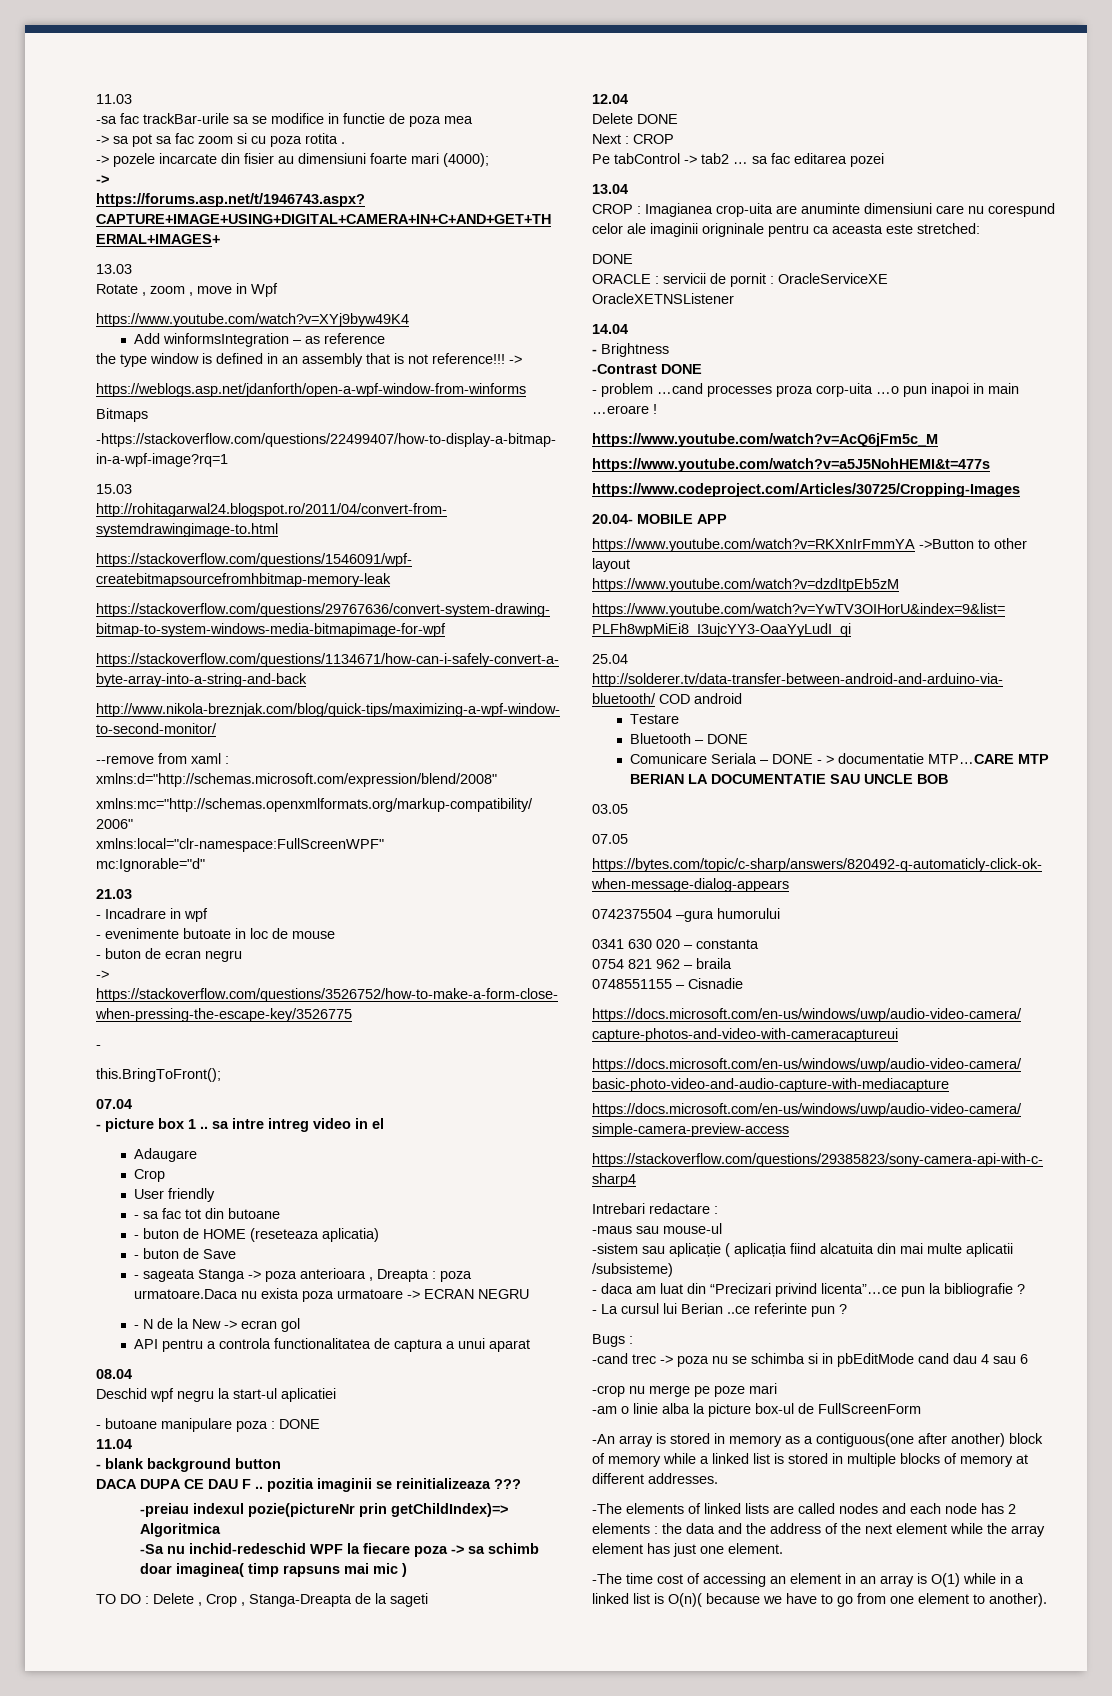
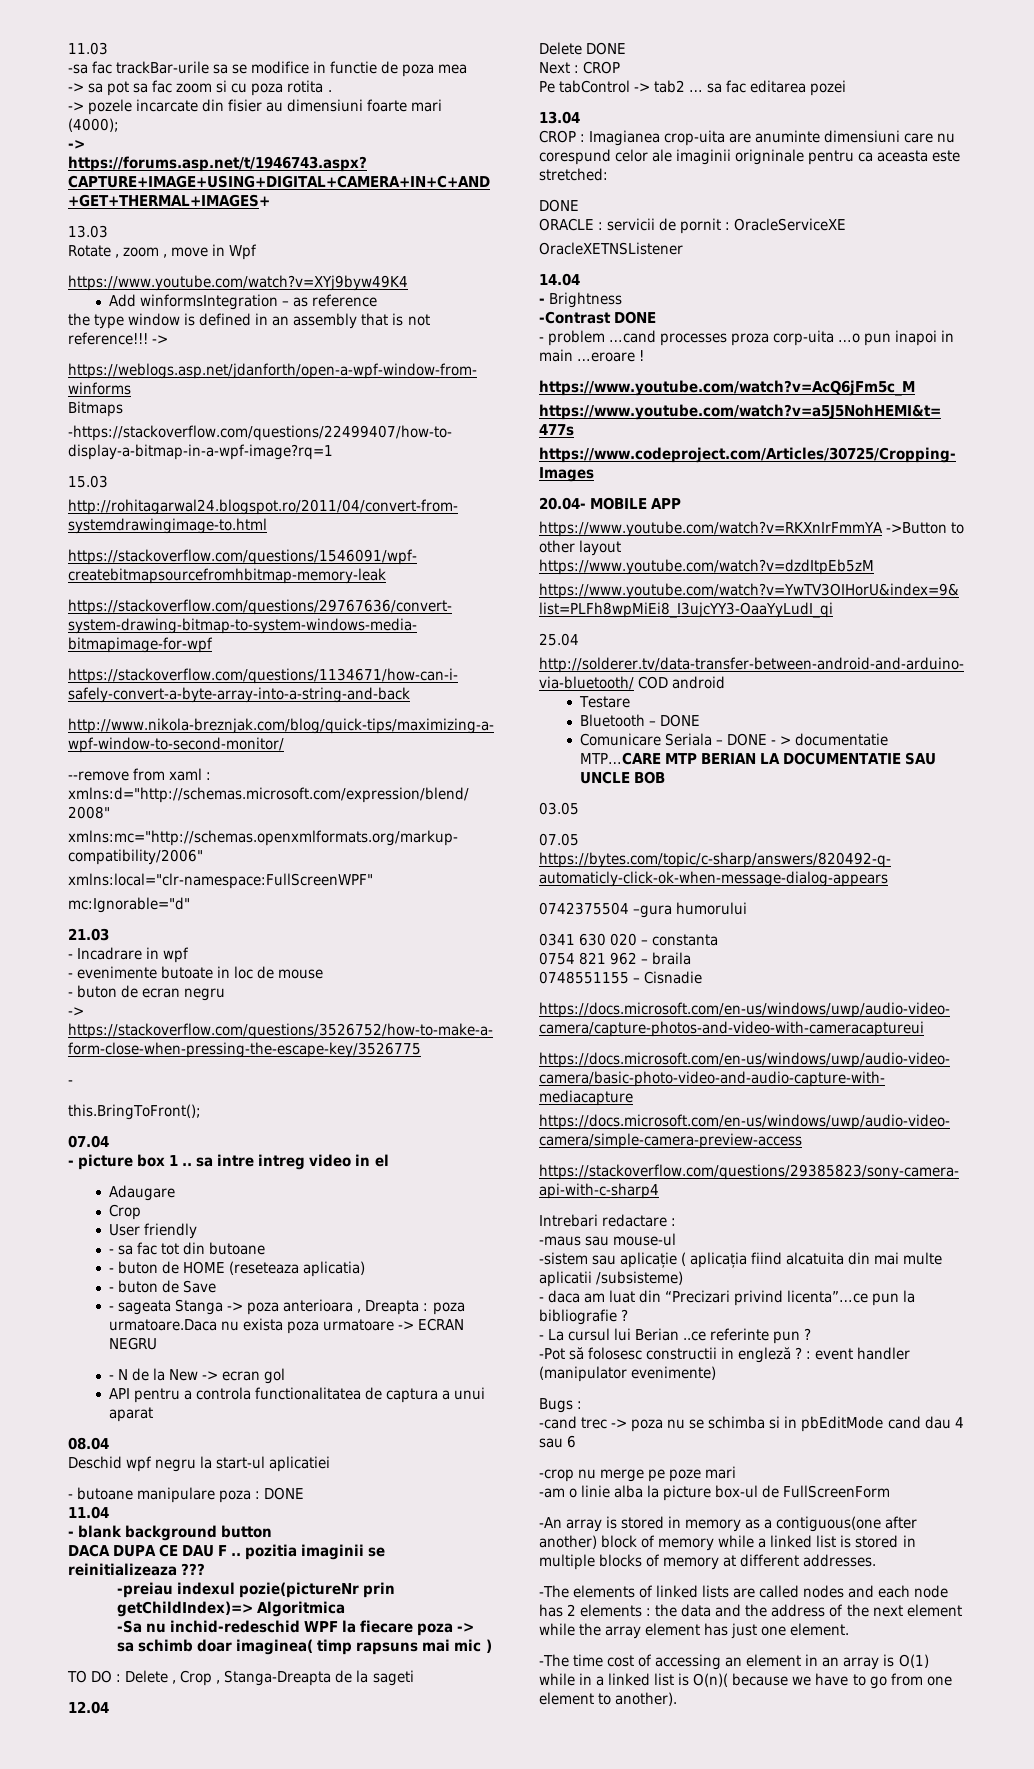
+ -Pot să folosesc constructii in engleză ? : event handler (manipulator evenimente)

